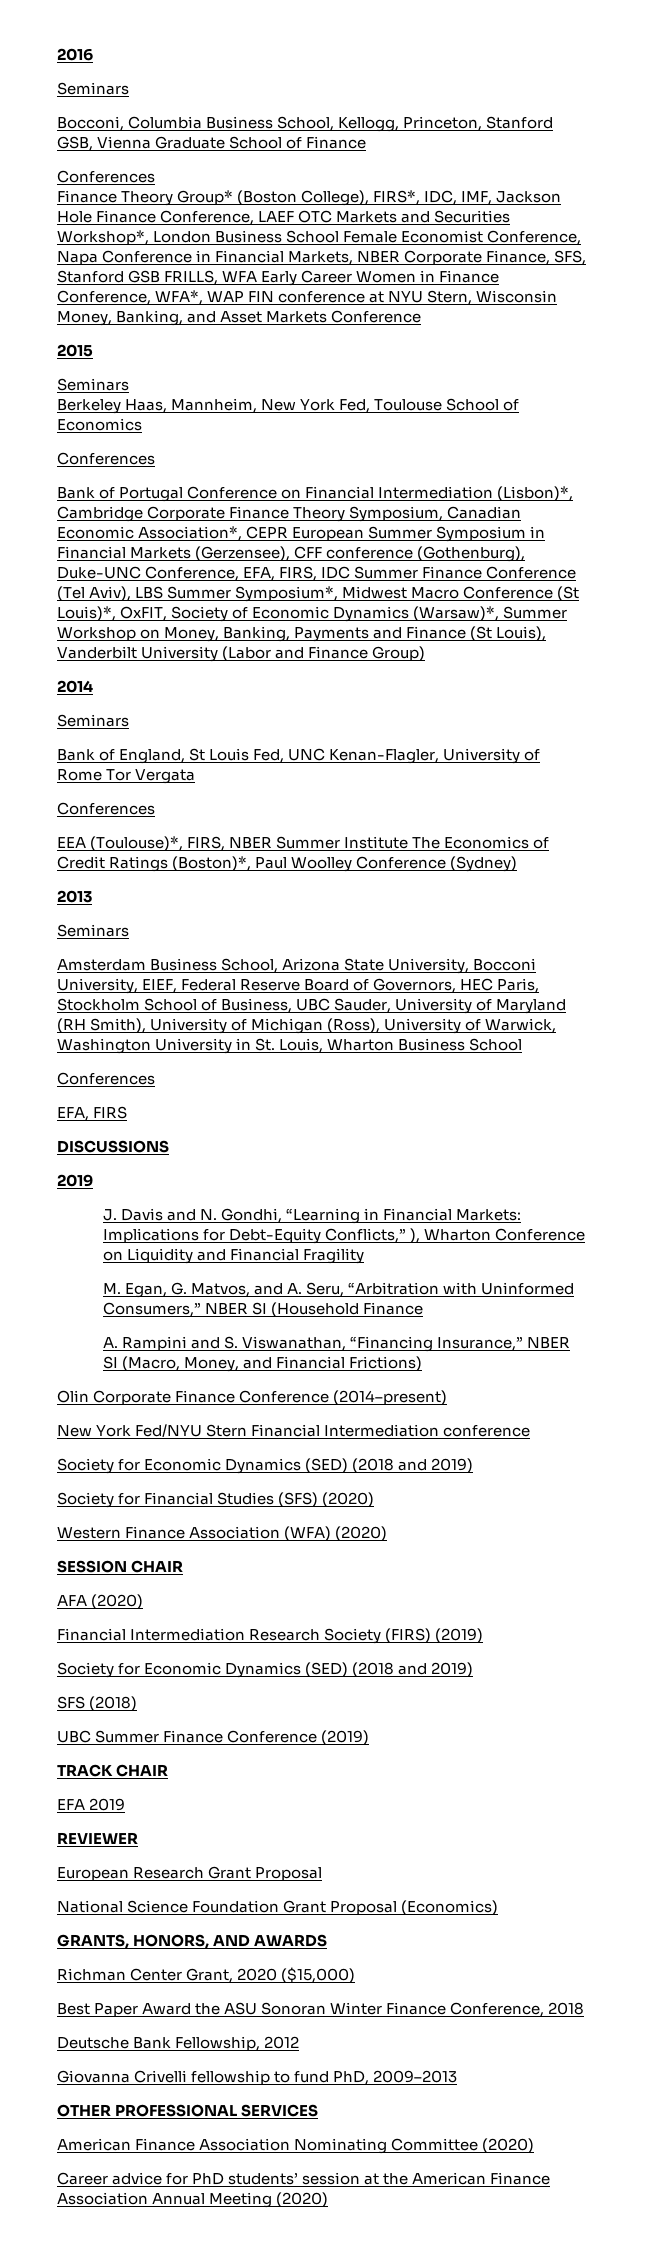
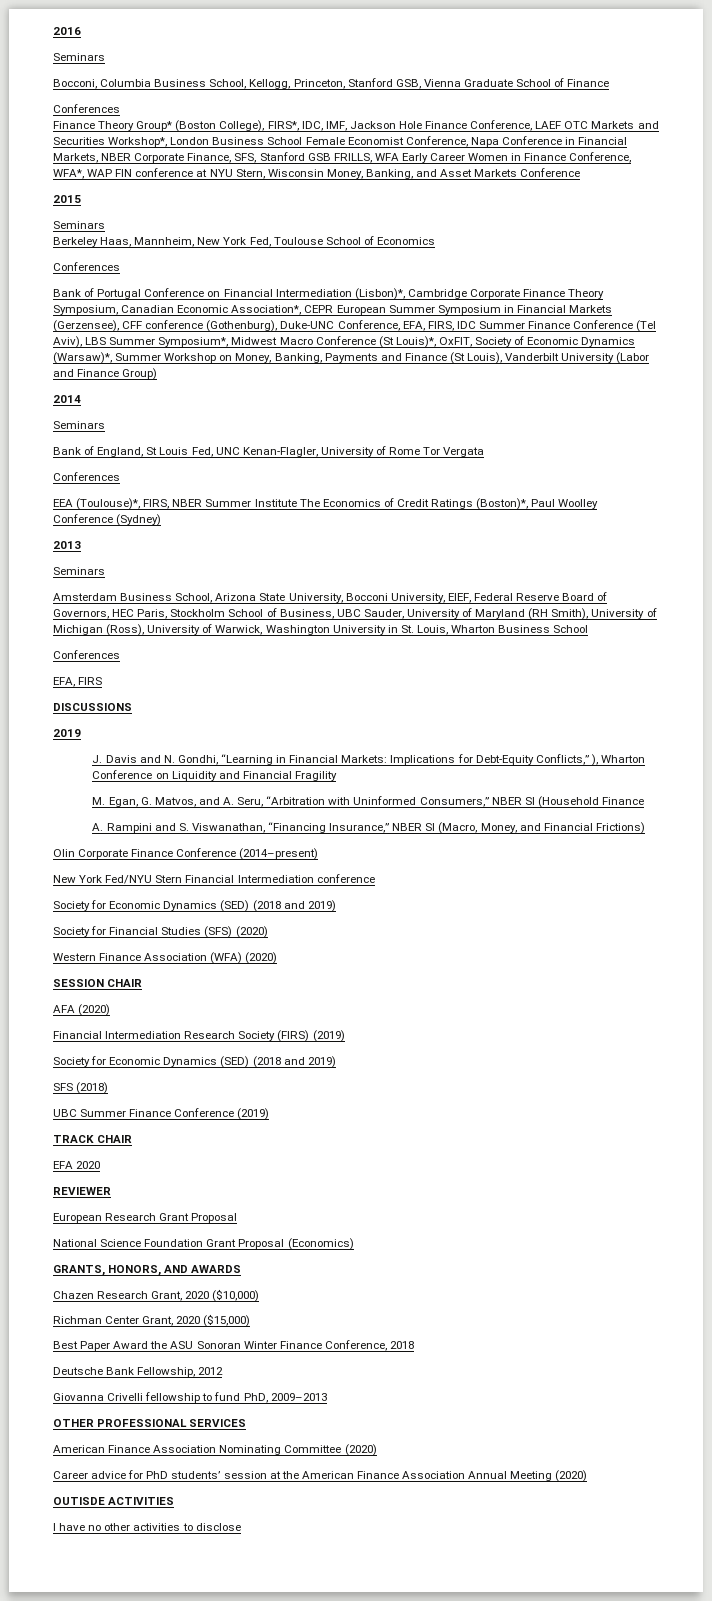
- EFA 2019
+ EFA 2020
+ Chazen Research Grant, 2020 ($10,000)
+ OUTISDE ACTIVITIES
+ I have no other activities to disclose

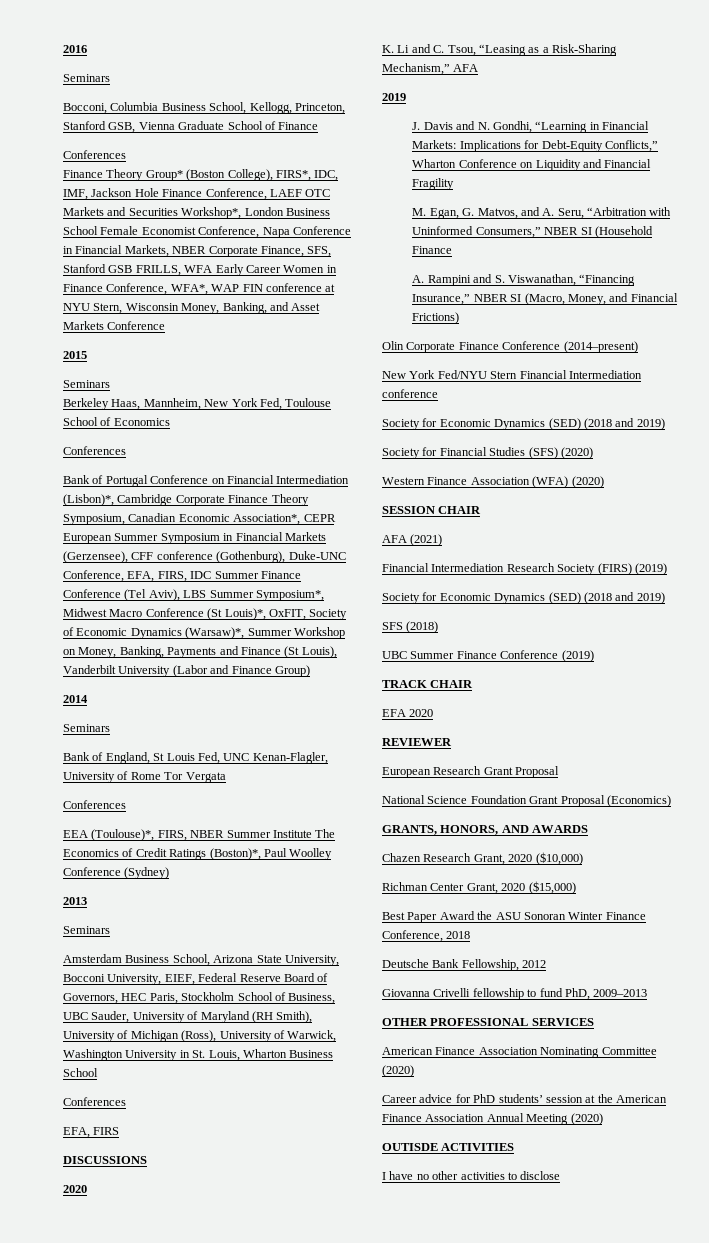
  DISCUSSIONS
+ 2020
+ K. Li and C. Tsou, “Leasing as a Risk-Sharing Mechanism,” AFA
- J. Davis and N. Gondhi, “Learning in Financial Markets: Implications for Debt-Equity Conflicts,” ), Wharton Conference on Liquidity and Financial Fragility
+ J. Davis and N. Gondhi, “Learning in Financial Markets: Implications for Debt-Equity Conflicts,” Wharton Conference on Liquidity and Financial Fragility
- AFA (2020)
+ AFA (2021)

